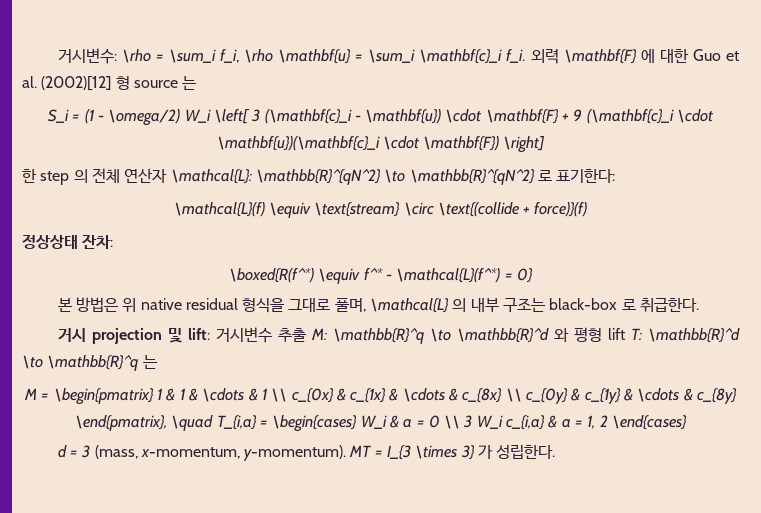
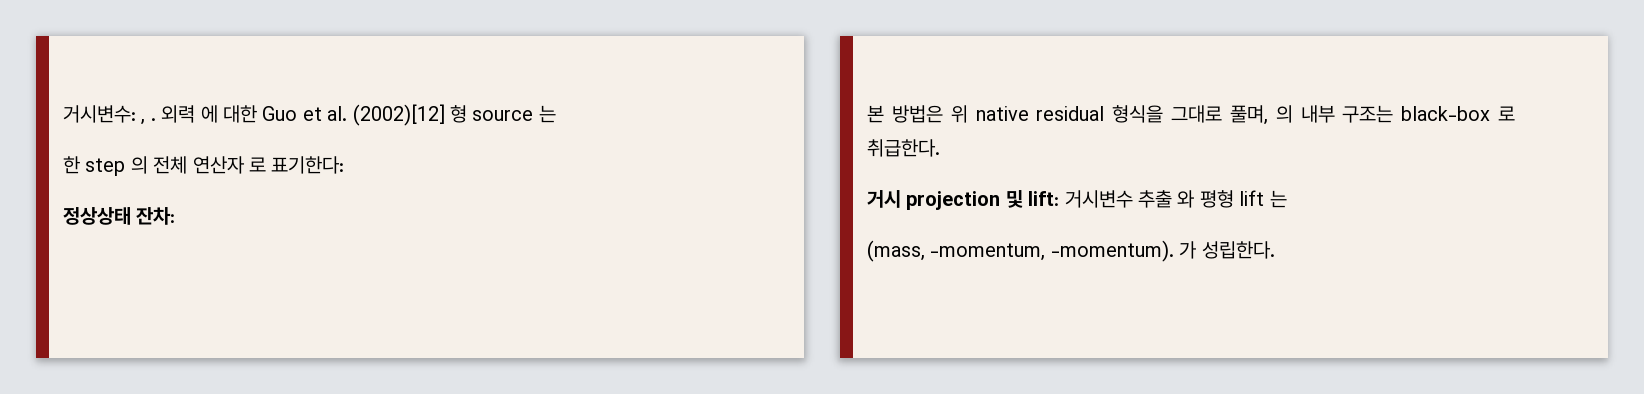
- 거시변수: \rho = \sum_i f_i, \rho \mathbf{u} = \sum_i \mathbf{c}_i f_i. 외력 \mathbf{F} 에 대한 Guo et al. (2002)[12] 형 source 는
+ 거시변수: , . 외력 에 대한 Guo et al. (2002)[12] 형 source 는
- S_i = (1 - \omega/2) W_i \left[ 3 (\mathbf{c}_i - \mathbf{u}) \cdot \mathbf{F} + 9 (\mathbf{c}_i \cdot \mathbf{u})(\mathbf{c}_i \cdot \mathbf{F}) \right]
- 한 step 의 전체 연산자 \mathcal{L}: \mathbb{R}^{qN^2} \to \mathbb{R}^{qN^2} 로 표기한다:
- \mathcal{L}(f) \equiv \text{stream} \circ \text{(collide + force)}(f)
+ 한 step 의 전체 연산자 로 표기한다:
  정상상태 잔차:
- \boxed{R(f^*) \equiv f^* - \mathcal{L}(f^*) = 0}
- 본 방법은 위 native residual 형식을 그대로 풀며, \mathcal{L} 의 내부 구조는 black-box 로 취급한다.
+ 본 방법은 위 native residual 형식을 그대로 풀며, 의 내부 구조는 black-box 로 취급한다.
- 거시 projection 및 lift: 거시변수 추출 M: \mathbb{R}^q \to \mathbb{R}^d 와 평형 lift T: \mathbb{R}^d \to \mathbb{R}^q 는
- M = \begin{pmatrix} 1 & 1 & \cdots & 1 \\ c_{0x} & c_{1x} & \cdots & c_{8x} \\ c_{0y} & c_{1y} & \cdots & c_{8y} \end{pmatrix}, \quad T_{i,a} = \begin{cases} W_i & a = 0 \\ 3 W_i c_{i,a} & a = 1, 2 \end{cases}
- d = 3 (mass, x-momentum, y-momentum). MT = I_{3 \times 3} 가 성립한다.
+ 거시 projection 및 lift: 거시변수 추출 와 평형 lift 는
+ (mass, -momentum, -momentum). 가 성립한다.

